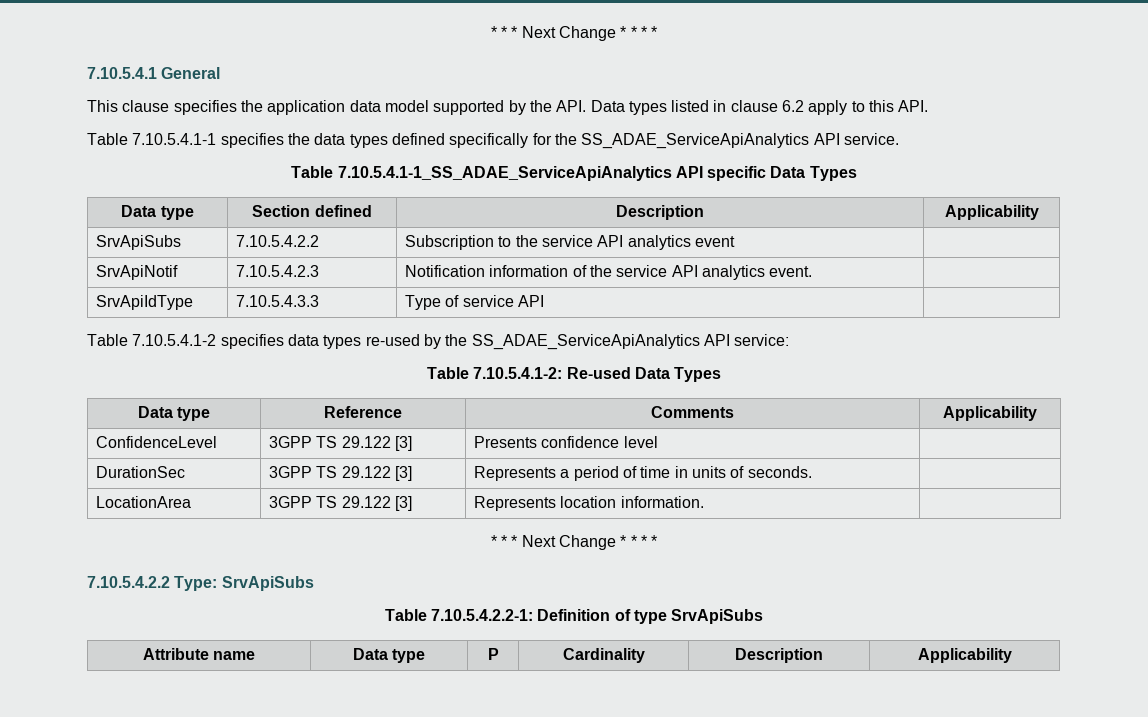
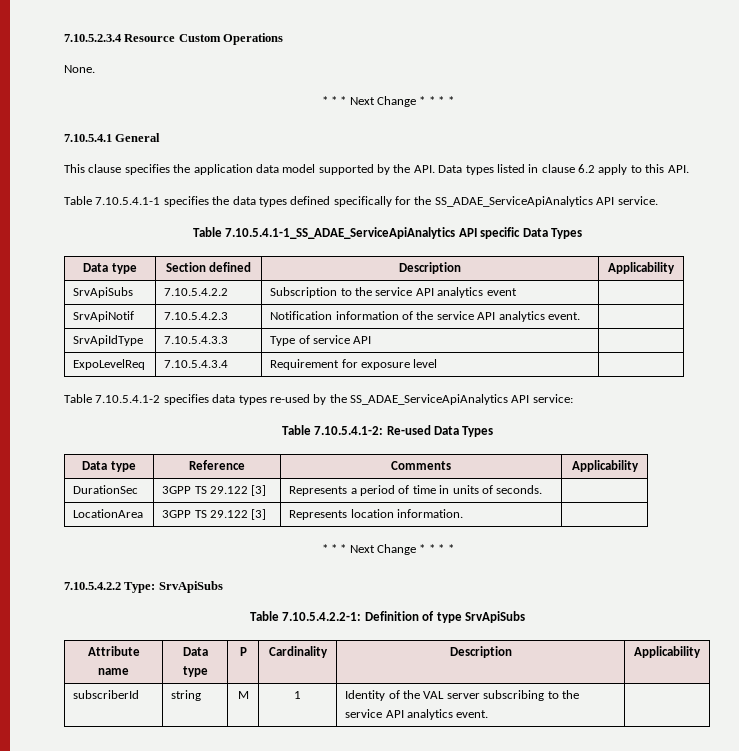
+ 7.10.5.2.3.4 Resource Custom Operations
+ None.
+ ExpoLevelReq | 7.10.5.4.3.4 | Requirement for exposure level |
- ConfidenceLevel | 3GPP TS 29.122 [3] | Presents confidence level |
+ subscriberId | string | M | 1 | Identity of the VAL server subscribing to the service API analytics event. |

